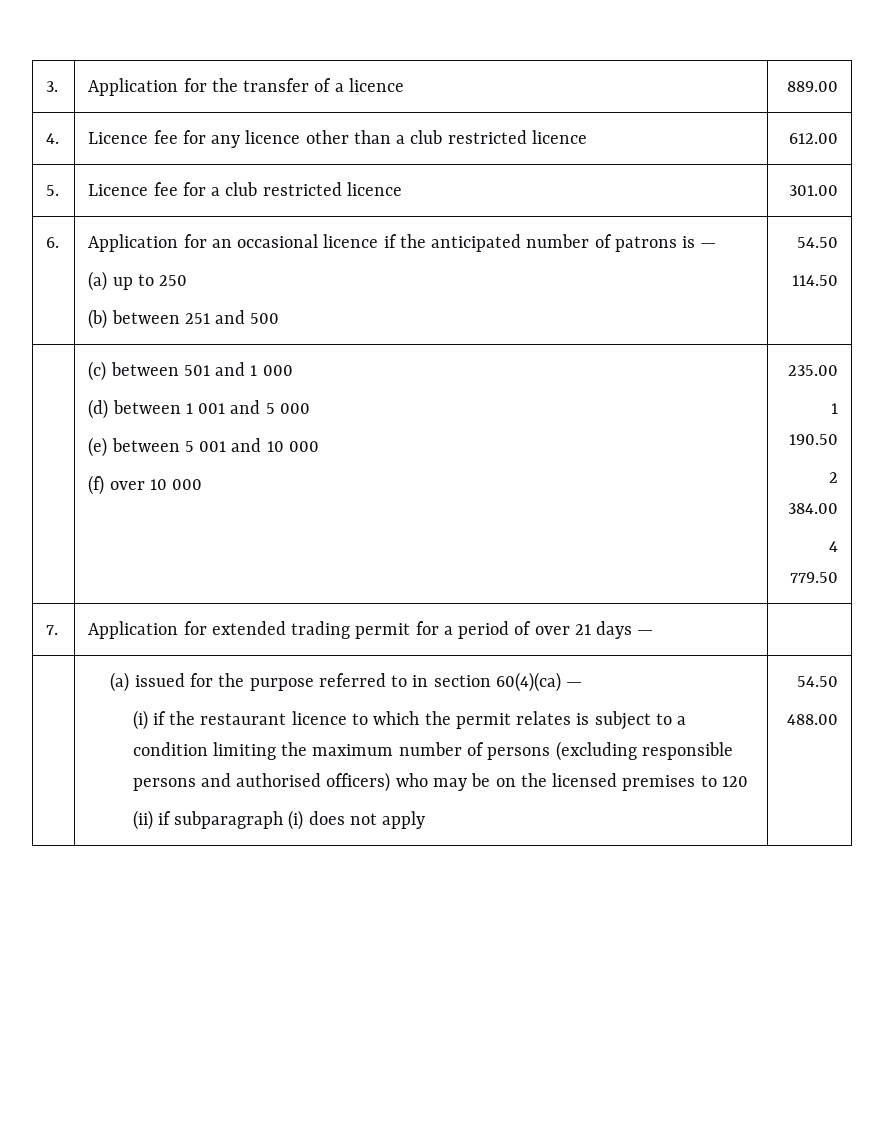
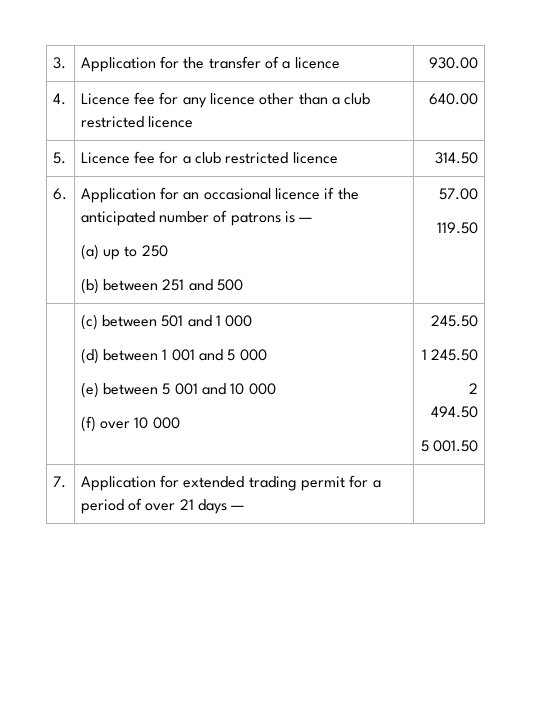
- 3. | Application for the transfer of a licence | 889.00
+ 3. | Application for the transfer of a licence | 930.00
- 4. | Licence fee for any licence other than a club restricted licence | 612.00
+ 4. | Licence fee for any licence other than a club restricted licence | 640.00
- 5. | Licence fee for a club restricted licence | 301.00
+ 5. | Licence fee for a club restricted licence | 314.50
  6. | Application for an occasional licence if the anticipated number of patrons is —
  (a) up to 250
- (b) between 251 and 500 | 54.50
- 114.50
+ (b) between 251 and 500 | 57.00
+ 119.50
  | (c) between 501 and 1 000
  (d) between 1 001 and 5 000
  (e) between 5 001 and 10 000
- (f) over 10 000 | 235.00
- 1 190.50
- 2 384.00
- 4 779.50
+ (f) over 10 000 | 245.50
+ 1 245.50
+ 2 494.50
+ 5 001.50
- (a) issued for the purpose referred to in section 60(4)(ca) —
- (i) if the restaurant licence to which the permit relates is subject to a condition limiting the maximum number of persons (excluding responsible persons and authorised officers) who may be on the licensed premises to 120
- (ii) if subparagraph (i) does not apply | 54.50
- 488.00

